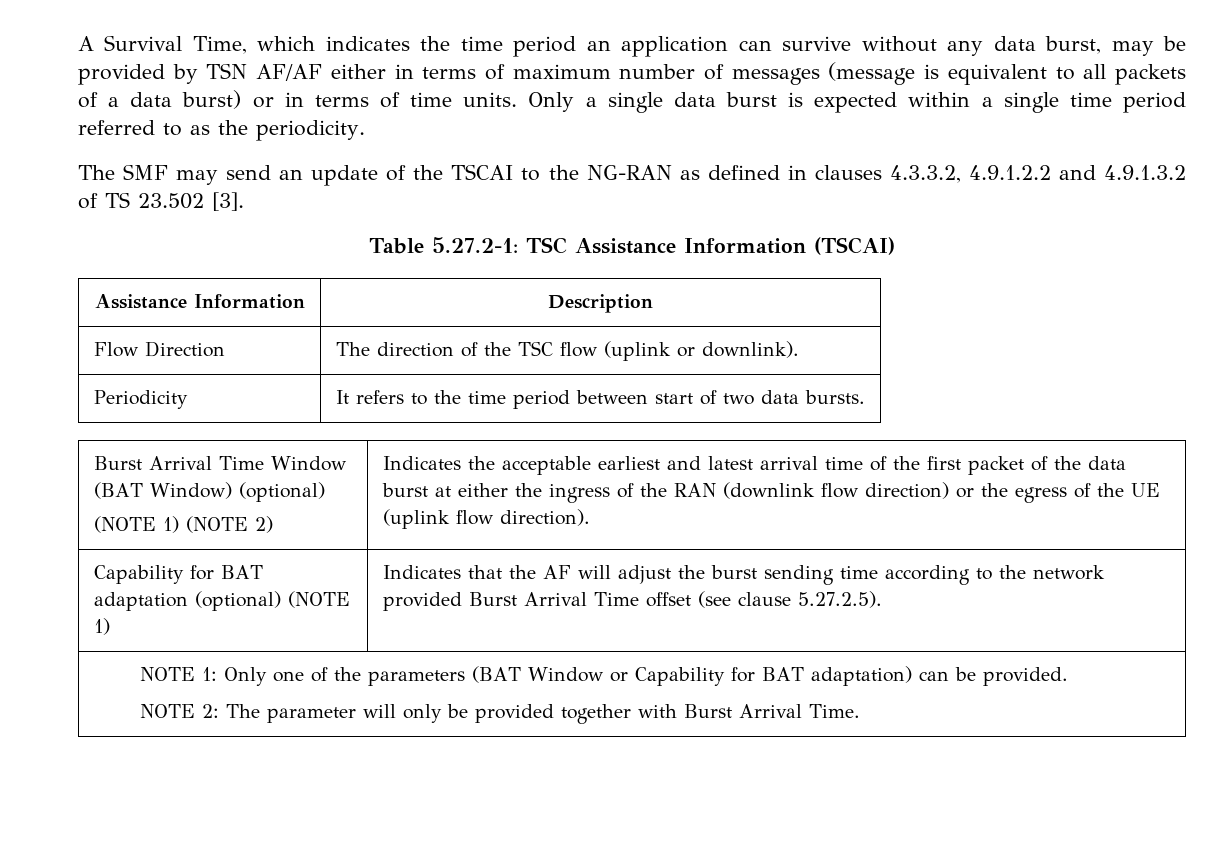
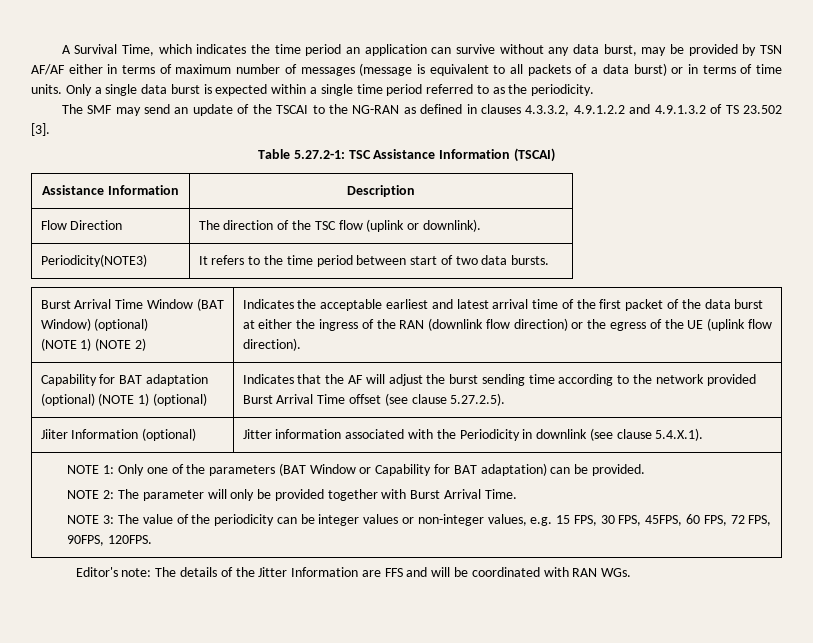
- Periodicity | It refers to the time period between start of two data bursts.
+ Periodicity(NOTE3) | It refers to the time period between start of two data bursts.
- Capability for BAT adaptation (optional) (NOTE 1) | Indicates that the AF will adjust the burst sending time according to the network provided Burst Arrival Time offset (see clause 5.27.2.5).
+ Capability for BAT adaptation (optional) (NOTE 1) (optional) | Indicates that the AF will adjust the burst sending time according to the network provided Burst Arrival Time offset (see clause 5.27.2.5).
+ Jiiter Information (optional) | Jitter information associated with the Periodicity in downlink (see clause 5.4.X.1).
+ NOTE 3: The value of the periodicity can be integer values or non-integer values, e.g. 15 FPS, 30 FPS, 45FPS, 60 FPS, 72 FPS, 90FPS, 120FPS.
+ Editor's note: The details of the Jitter Information are FFS and will be coordinated with RAN WGs.

